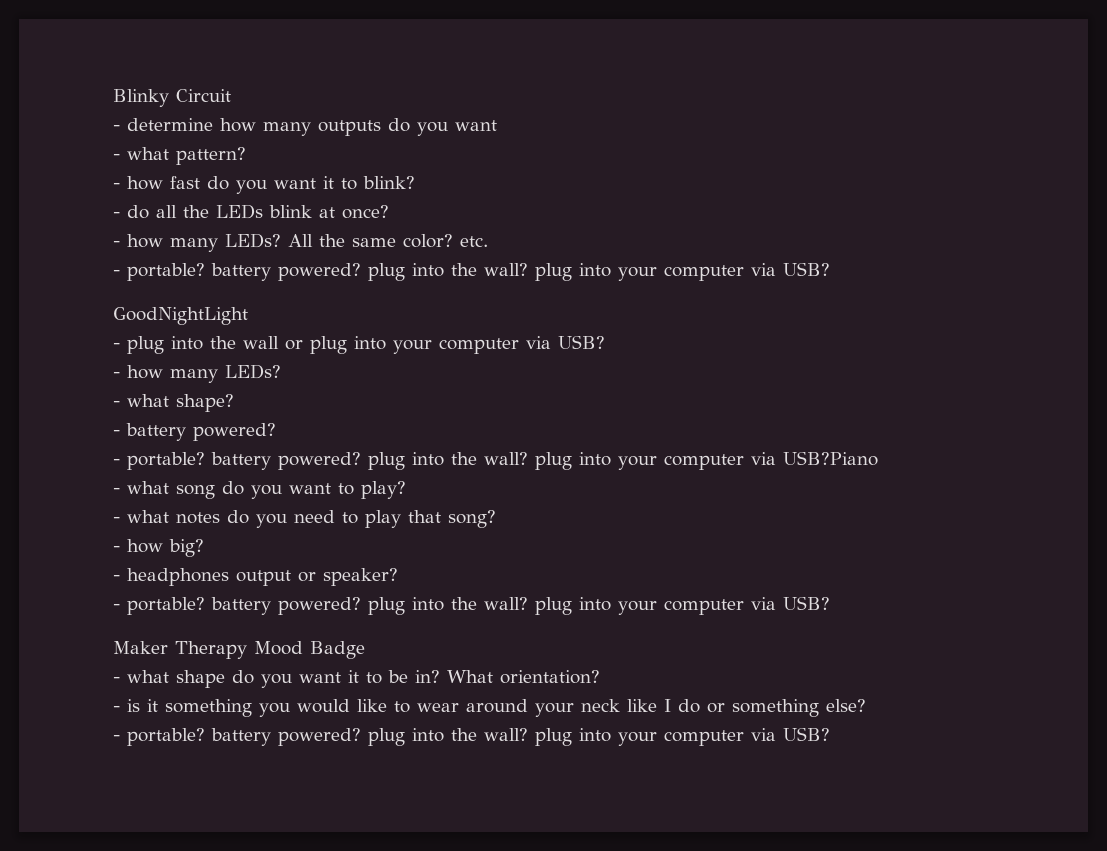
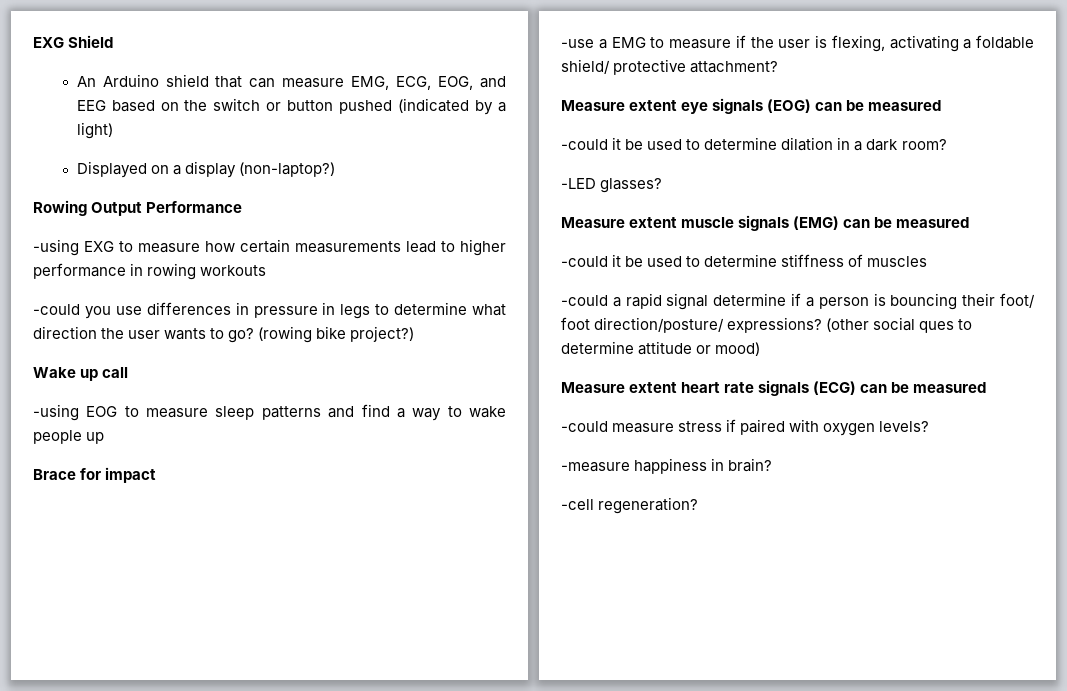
- Blinky Circuit
- - determine how many outputs do you want
- - what pattern?
- - how fast do you want it to blink?
- - do all the LEDs blink at once?
- - how many LEDs? All the same color? etc.
- - portable? battery powered? plug into the wall? plug into your computer via USB?
- GoodNightLight
- - plug into the wall or plug into your computer via USB?
- - how many LEDs?
- - what shape?
- - battery powered?
- - portable? battery powered? plug into the wall? plug into your computer via USB?Piano
- - what song do you want to play?
- - what notes do you need to play that song?
- - how big?
- - headphones output or speaker?
- - portable? battery powered? plug into the wall? plug into your computer via USB?
- Maker Therapy Mood Badge
- - what shape do you want it to be in? What orientation?
- - is it something you would like to wear around your neck like I do or something else?
- - portable? battery powered? plug into the wall? plug into your computer via USB?
+ EXG Shield
+ An Arduino shield that can measure EMG, ECG, EOG, and EEG based on the switch or button pushed (indicated by a light)
+ Displayed on a display (non-laptop?)
+ Rowing Output Performance
+ -using EXG to measure how certain measurements lead to higher performance in rowing workouts
+ -could you use differences in pressure in legs to determine what direction the user wants to go? (rowing bike project?)
+ Wake up call
+ -using EOG to measure sleep patterns and find a way to wake people up
+ Brace for impact
+ -use a EMG to measure if the user is flexing, activating a foldable shield/ protective attachment?
+ Measure extent eye signals (EOG) can be measured
+ -could it be used to determine dilation in a dark room?
+ -LED glasses?
+ Measure extent muscle signals (EMG) can be measured
+ -could it be used to determine stiffness of muscles
+ -could a rapid signal determine if a person is bouncing their foot/ foot direction/posture/ expressions? (other social ques to determine attitude or mood)
+ Measure extent heart rate signals (ECG) can be measured
+ -could measure stress if paired with oxygen levels?
+ -measure happiness in brain?
+ -cell regeneration?

